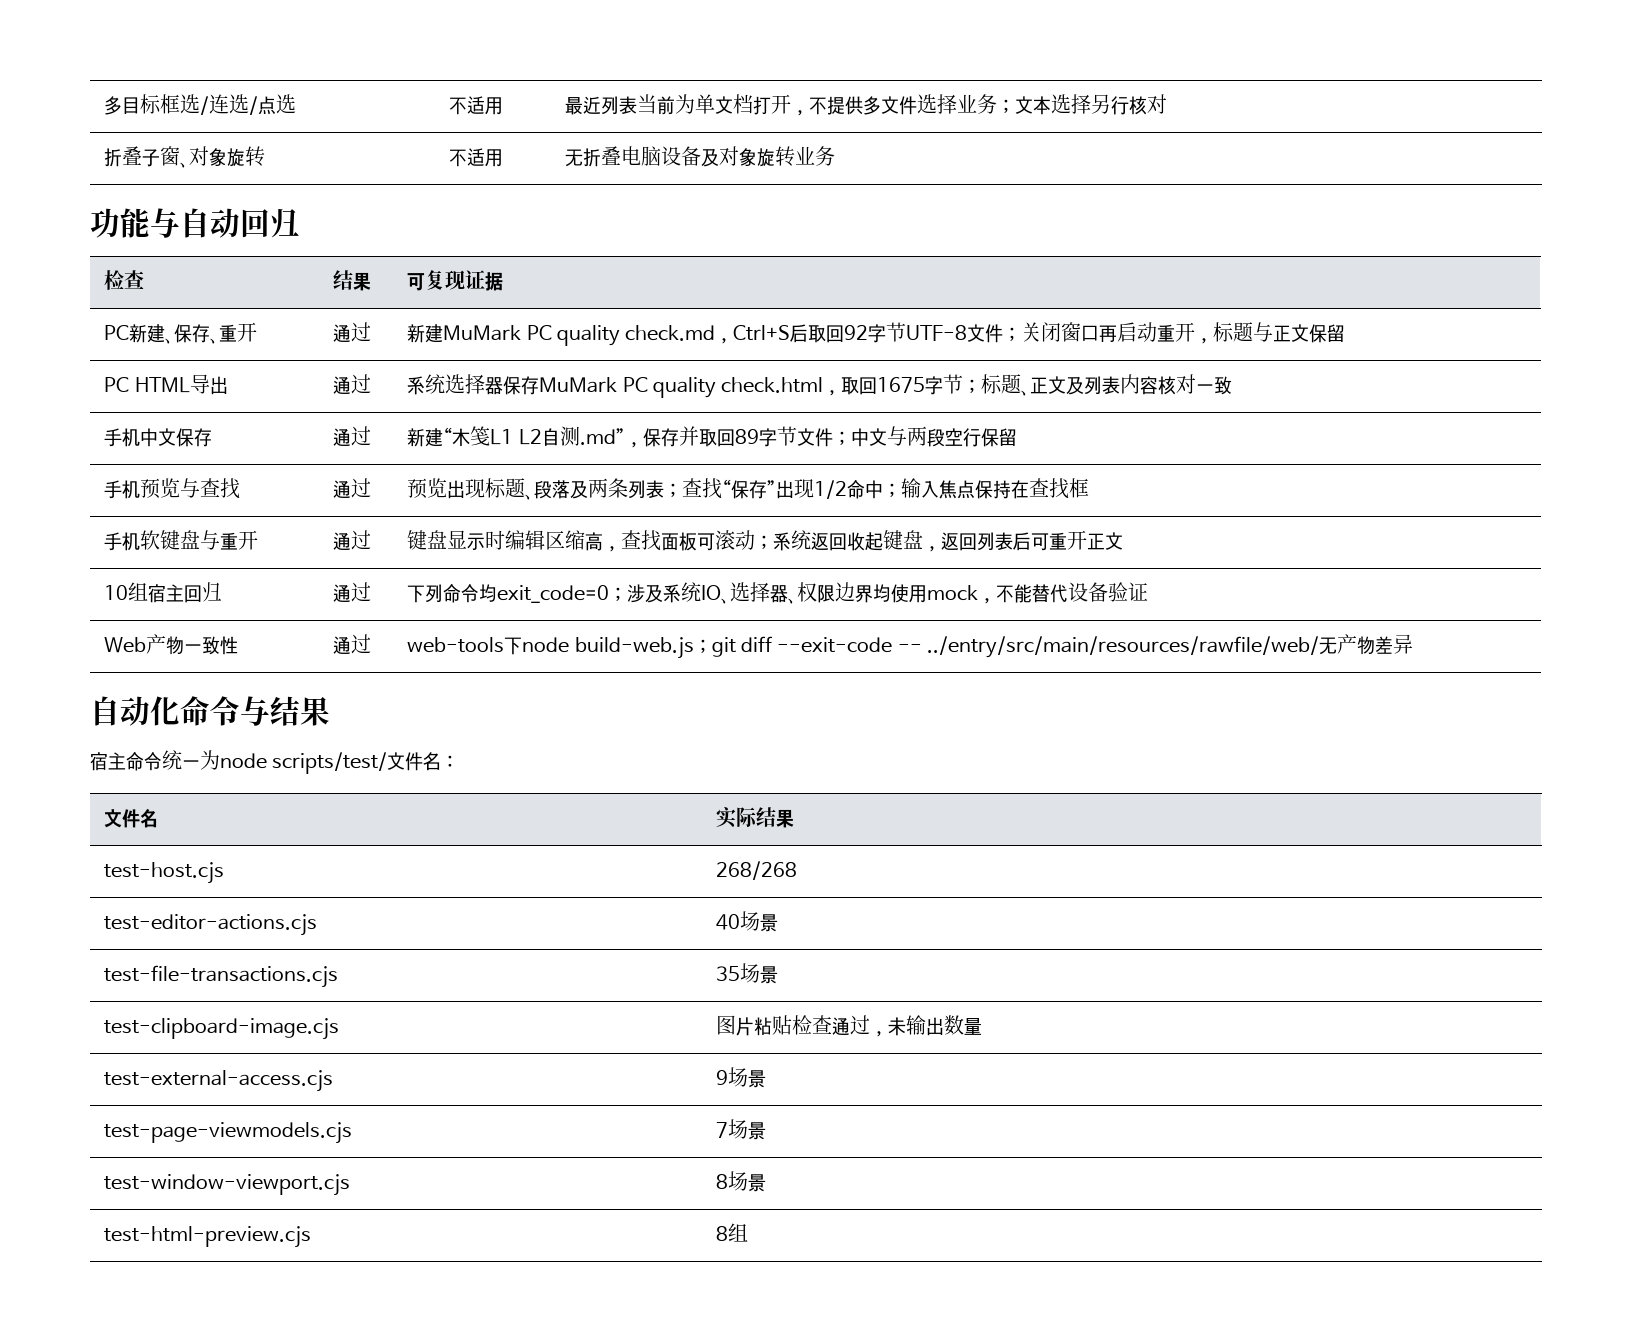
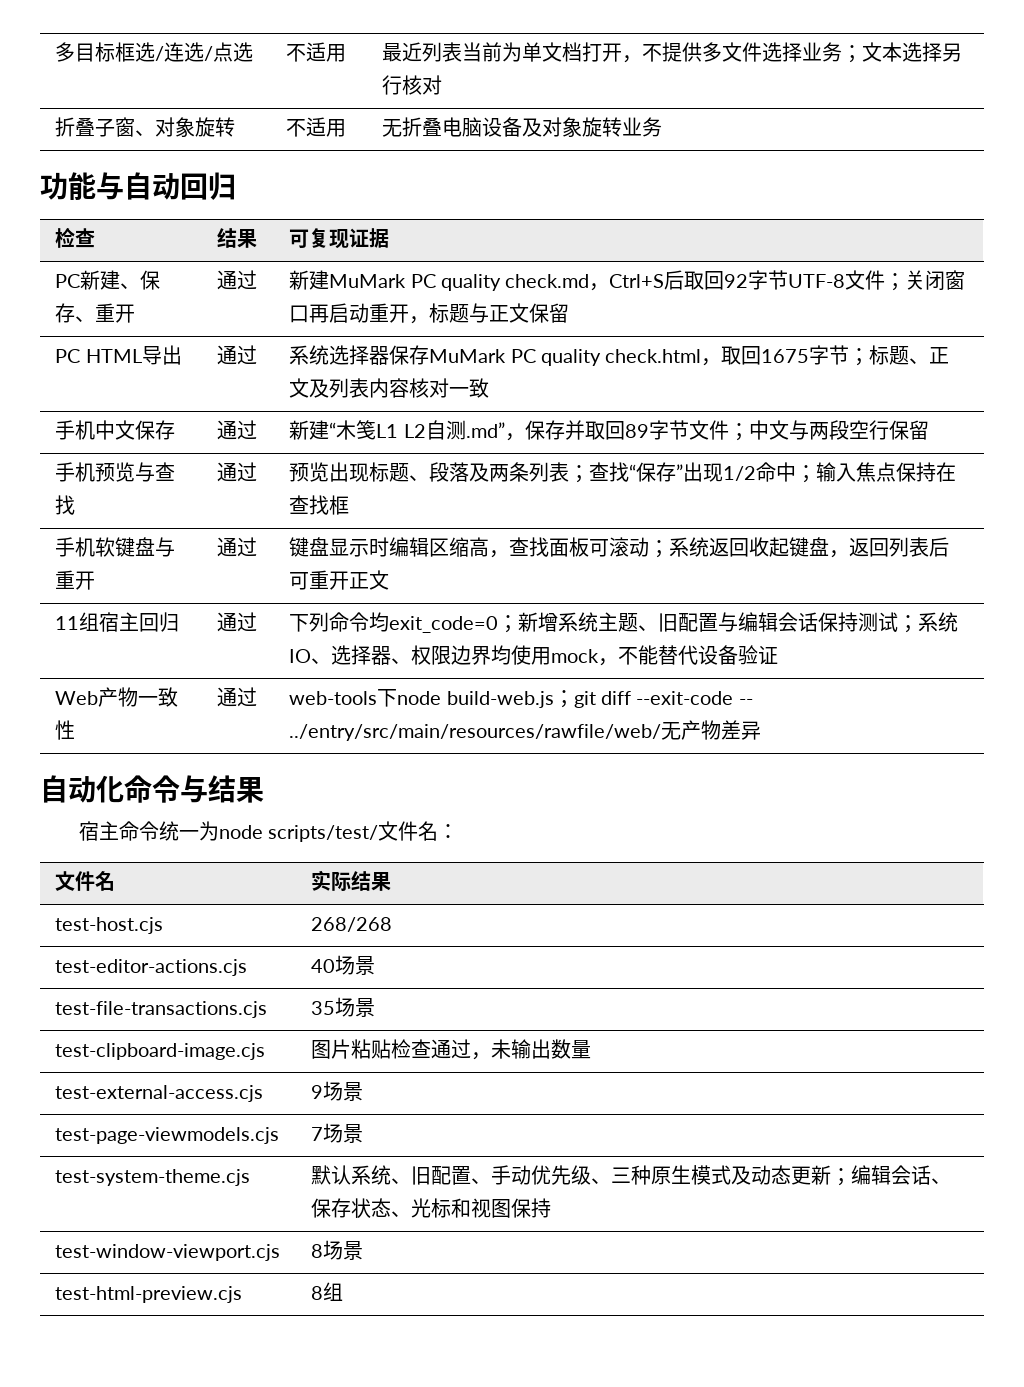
- 10组宿主回归 | 通过 | 下列命令均exit_code=0；涉及系统IO、选择器、权限边界均使用mock，不能替代设备验证
+ 11组宿主回归 | 通过 | 下列命令均exit_code=0；新增系统主题、旧配置与编辑会话保持测试；系统IO、选择器、权限边界均使用mock，不能替代设备验证
+ test-system-theme.cjs | 默认系统、旧配置、手动优先级、三种原生模式及动态更新；编辑会话、保存状态、光标和视图保持

